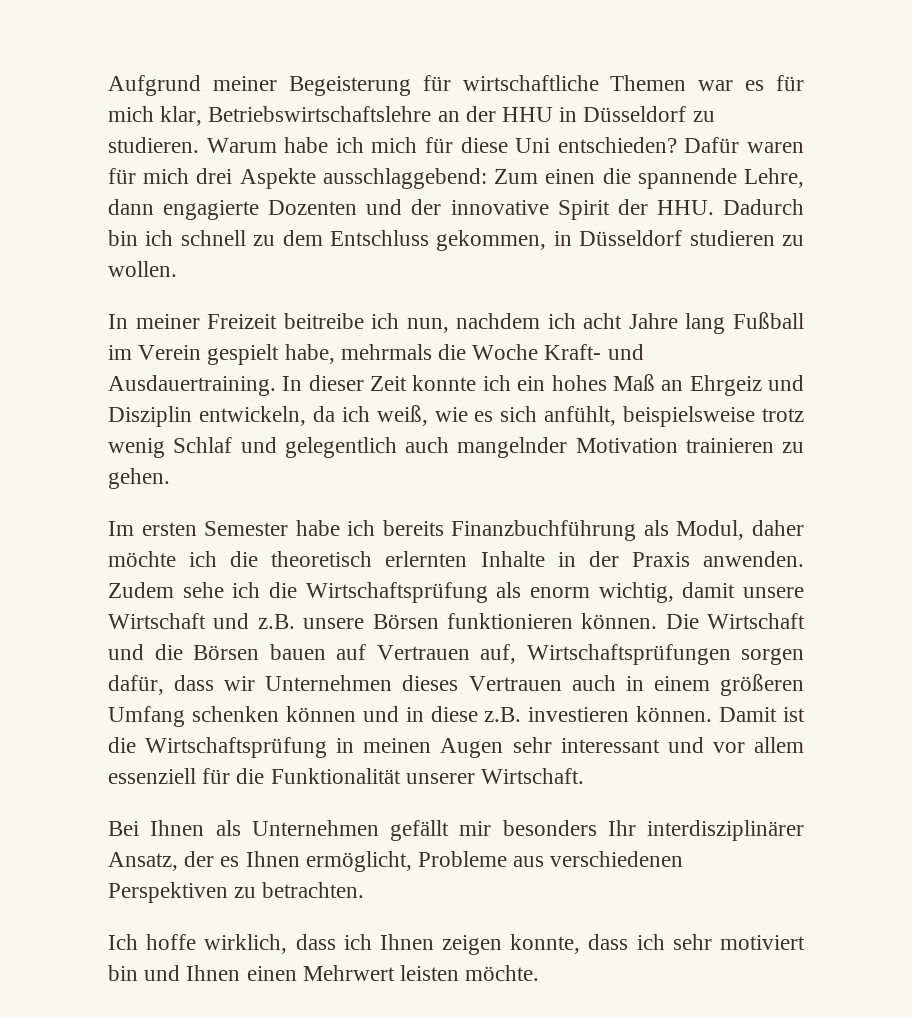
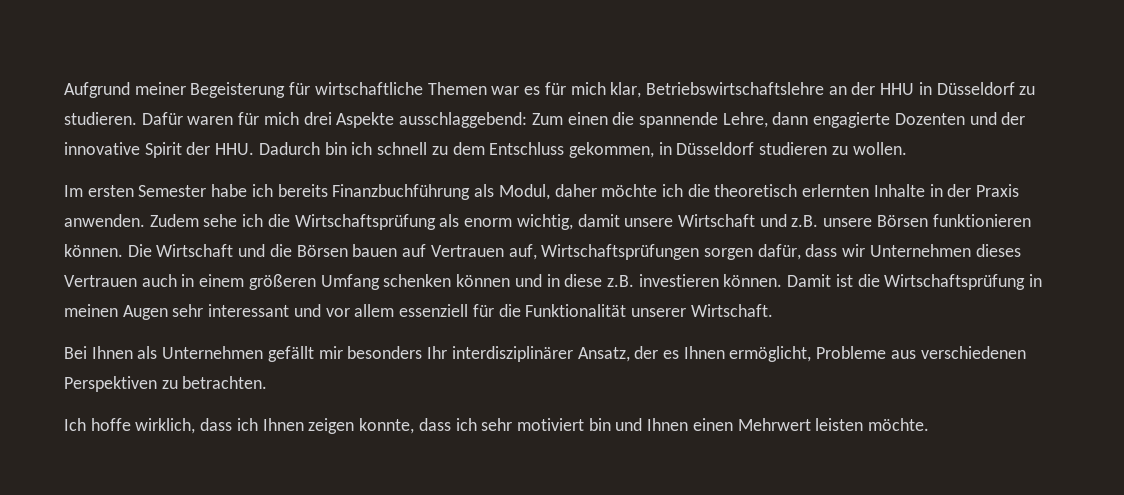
- Warum habe ich mich für diese Uni entschieden?
- In meiner Freizeit beitreibe ich nun, nachdem ich acht Jahre lang Fußball im Verein gespielt habe, mehrmals die Woche Kraft- und Ausdauertraining. In dieser Zeit konnte ich ein hohes Maß an Ehrgeiz und Disziplin entwickeln, da ich weiß, wie es sich anfühlt, beispielsweise trotz wenig Schlaf und gelegentlich auch mangelnder Motivation trainieren zu gehen.

